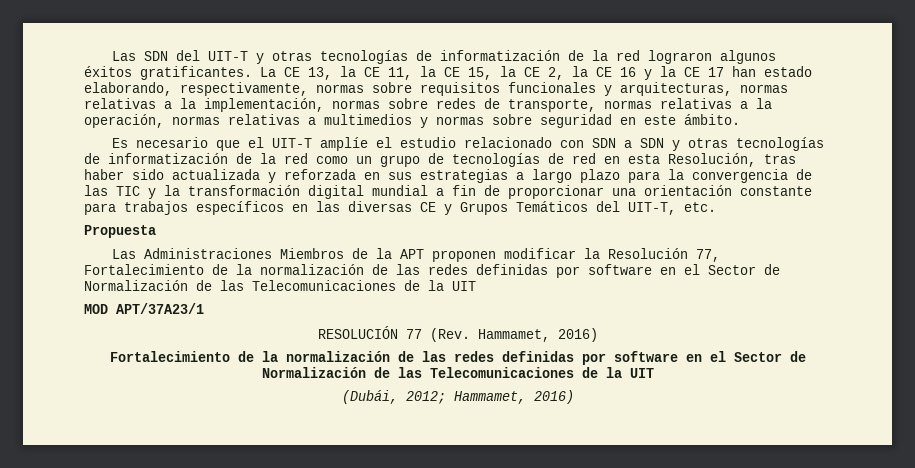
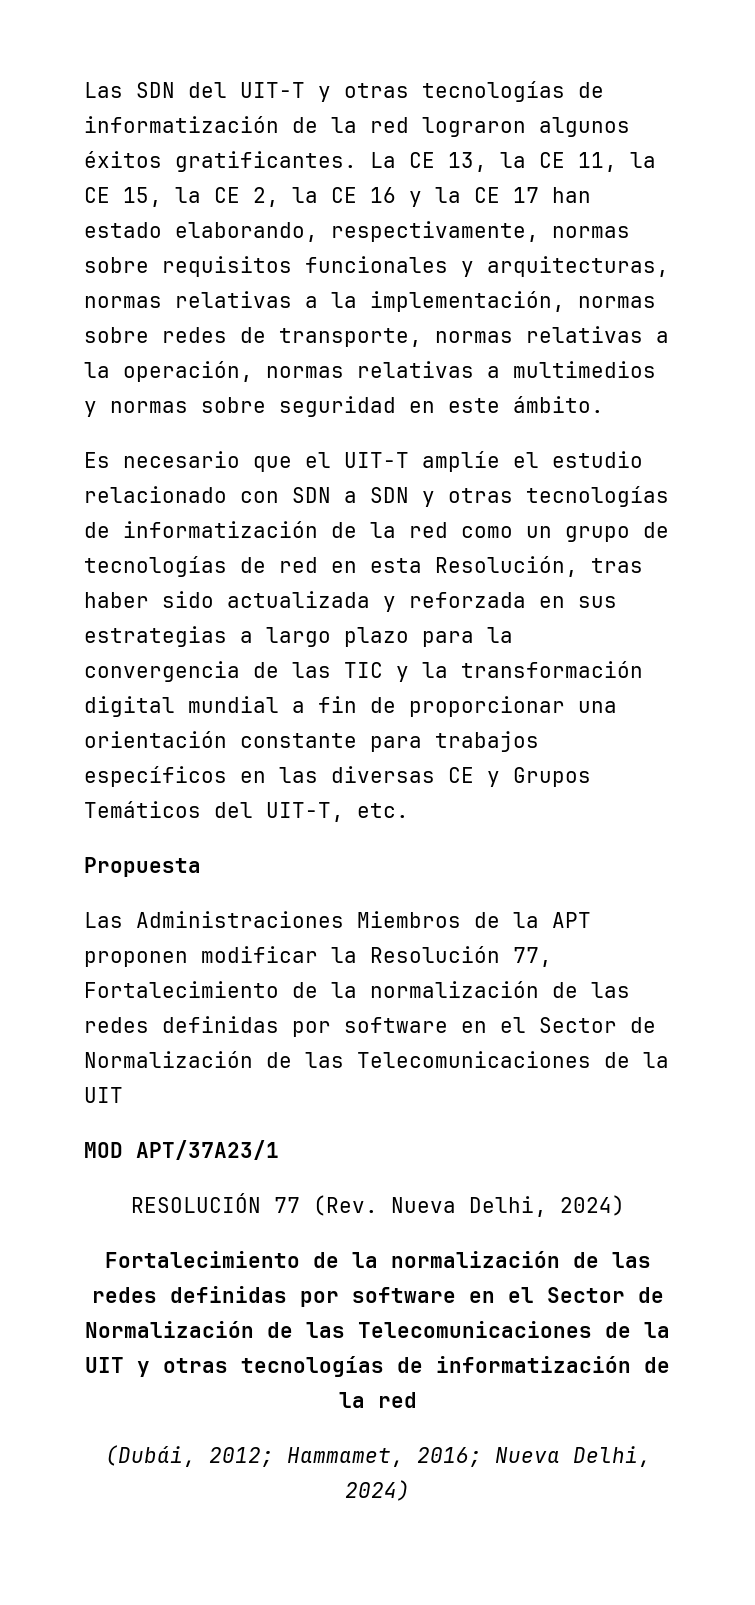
- RESOLUCIÓN 77 (Rev. Hammamet, 2016)
- Fortalecimiento de la normalización de las redes definidas por software en el Sector de Normalización de las Telecomunicaciones de la UIT
+ RESOLUCIÓN 77 (Rev. Nueva Delhi, 2024)
+ Fortalecimiento de la normalización de las redes definidas por software en el Sector de Normalización de las Telecomunicaciones de la UIT y otras tecnologías de informatización de la red
- (Dubái, 2012; Hammamet, 2016)
+ (Dubái, 2012; Hammamet, 2016; Nueva Delhi, 2024)

